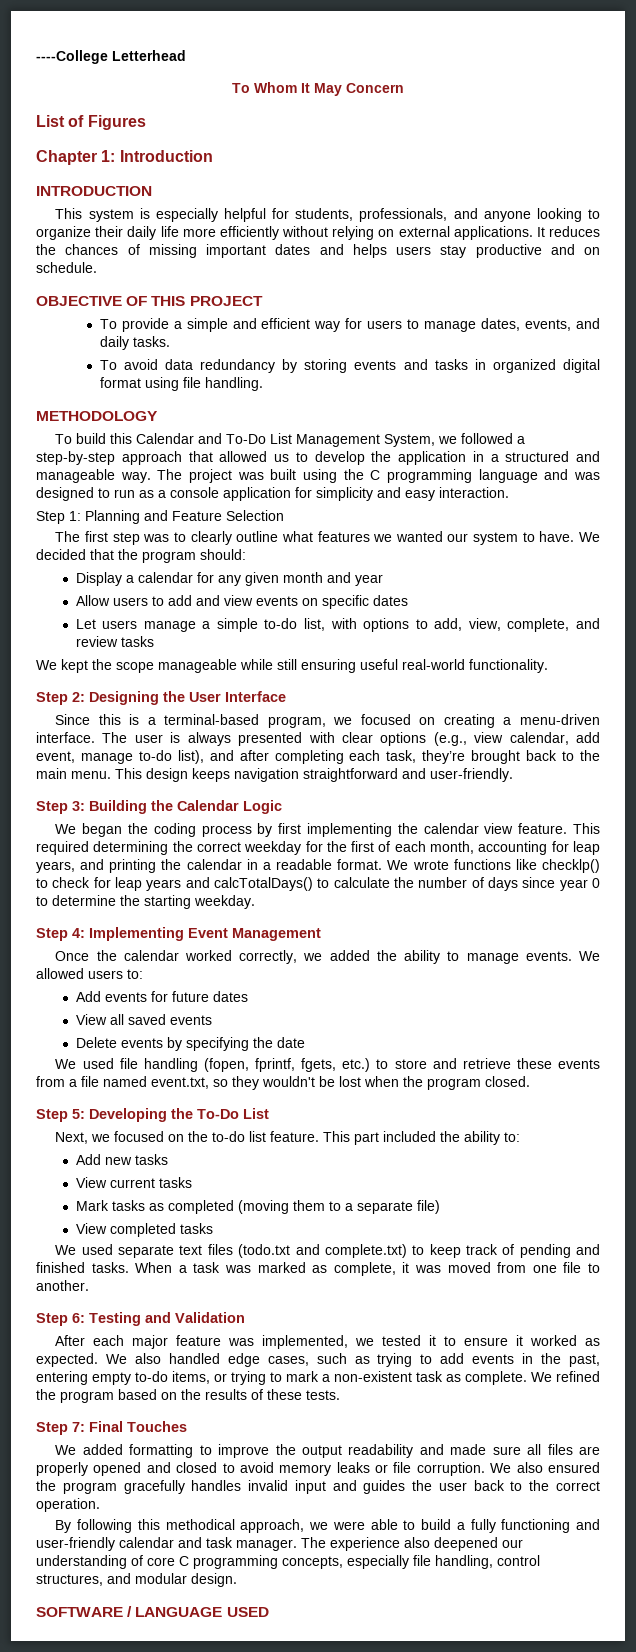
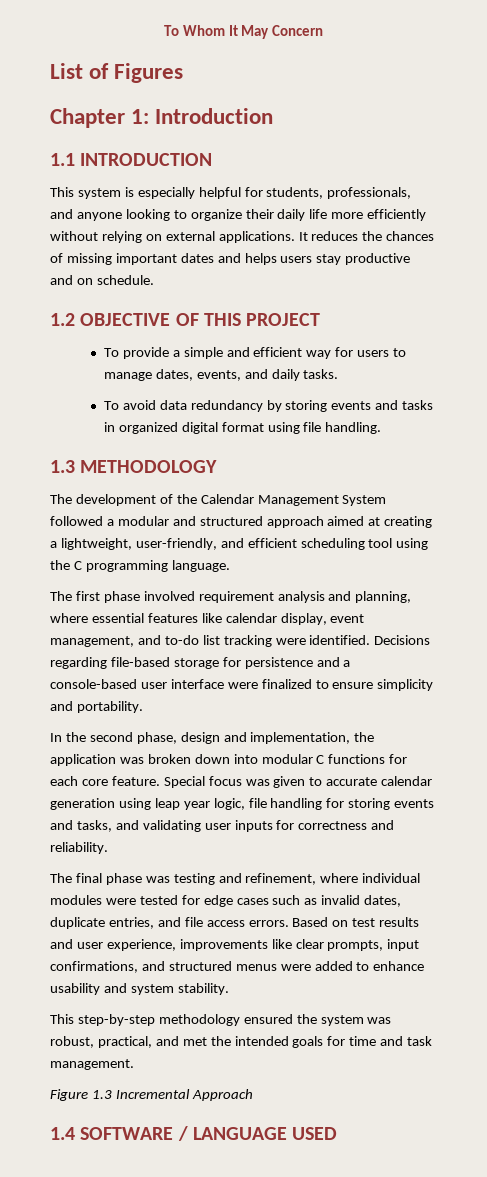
- ----College Letterhead
- INTRODUCTION
+ 1.1 INTRODUCTION
- OBJECTIVE OF THIS PROJECT
+ 1.2 OBJECTIVE OF THIS PROJECT
- METHODOLOGY
+ 1.3 METHODOLOGY
- To build this Calendar and To-Do List Management System, we followed a step-by-step approach that allowed us to develop the application in a structured and manageable way. The project was built using the C programming language and was designed to run as a console application for simplicity and easy interaction.
- Step 1: Planning and Feature Selection
- The first step was to clearly outline what features we wanted our system to have. We decided that the program should:
- Display a calendar for any given month and year
- Allow users to add and view events on specific dates
- Let users manage a simple to-do list, with options to add, view, complete, and review tasks
- We kept the scope manageable while still ensuring useful real-world functionality.
- Step 2: Designing the User Interface
- Since this is a terminal-based program, we focused on creating a menu-driven interface. The user is always presented with clear options (e.g., view calendar, add event, manage to-do list), and after completing each task, they’re brought back to the main menu. This design keeps navigation straightforward and user-friendly.
- Step 3: Building the Calendar Logic
- We began the coding process by first implementing the calendar view feature. This required determining the correct weekday for the first of each month, accounting for leap years, and printing the calendar in a readable format. We wrote functions like checklp() to check for leap years and calcTotalDays() to calculate the number of days since year 0 to determine the starting weekday.
- Step 4: Implementing Event Management
- Once the calendar worked correctly, we added the ability to manage events. We allowed users to:
- Add events for future dates
- View all saved events
- Delete events by specifying the date
- We used file handling (fopen, fprintf, fgets, etc.) to store and retrieve these events from a file named event.txt, so they wouldn't be lost when the program closed.
- Step 5: Developing the To-Do List
- Next, we focused on the to-do list feature. This part included the ability to:
- Add new tasks
- View current tasks
- Mark tasks as completed (moving them to a separate file)
- View completed tasks
- We used separate text files (todo.txt and complete.txt) to keep track of pending and finished tasks. When a task was marked as complete, it was moved from one file to another.
- Step 6: Testing and Validation
- After each major feature was implemented, we tested it to ensure it worked as expected. We also handled edge cases, such as trying to add events in the past, entering empty to-do items, or trying to mark a non-existent task as complete. We refined the program based on the results of these tests.
- Step 7: Final Touches
- We added formatting to improve the output readability and made sure all files are properly opened and closed to avoid memory leaks or file corruption. We also ensured the program gracefully handles invalid input and guides the user back to the correct operation.
- By following this methodical approach, we were able to build a fully functioning and user-friendly calendar and task manager. The experience also deepened our understanding of core C programming concepts, especially file handling, control structures, and modular design.
- SOFTWARE / LANGUAGE USED
+ The development of the Calendar Management System followed a modular and structured approach aimed at creating a lightweight, user-friendly, and efficient scheduling tool using the C programming language.
+ The first phase involved requirement analysis and planning, where essential features like calendar display, event management, and to-do list tracking were identified. Decisions regarding file-based storage for persistence and a console-based user interface were finalized to ensure simplicity and portability.
+ In the second phase, design and implementation, the application was broken down into modular C functions for each core feature. Special focus was given to accurate calendar generation using leap year logic, file handling for storing events and tasks, and validating user inputs for correctness and reliability.
+ The final phase was testing and refinement, where individual modules were tested for edge cases such as invalid dates, duplicate entries, and file access errors. Based on test results and user experience, improvements like clear prompts, input confirmations, and structured menus were added to enhance usability and system stability.
+ This step-by-step methodology ensured the system was robust, practical, and met the intended goals for time and task management.
+ Figure 1.3 Incremental Approach
+ 1.4 SOFTWARE / LANGUAGE USED

